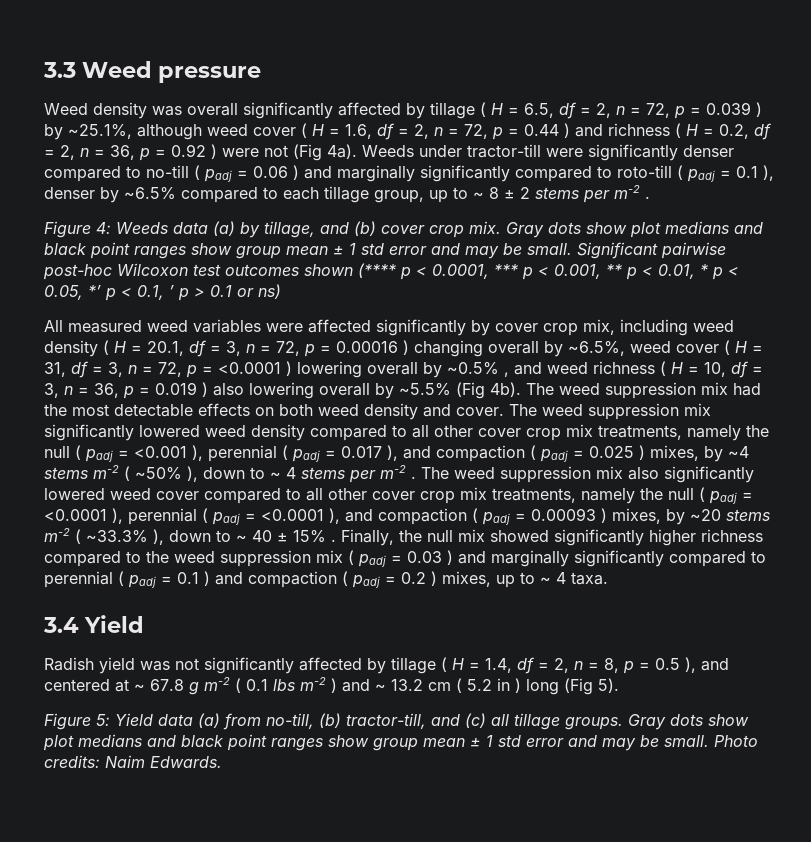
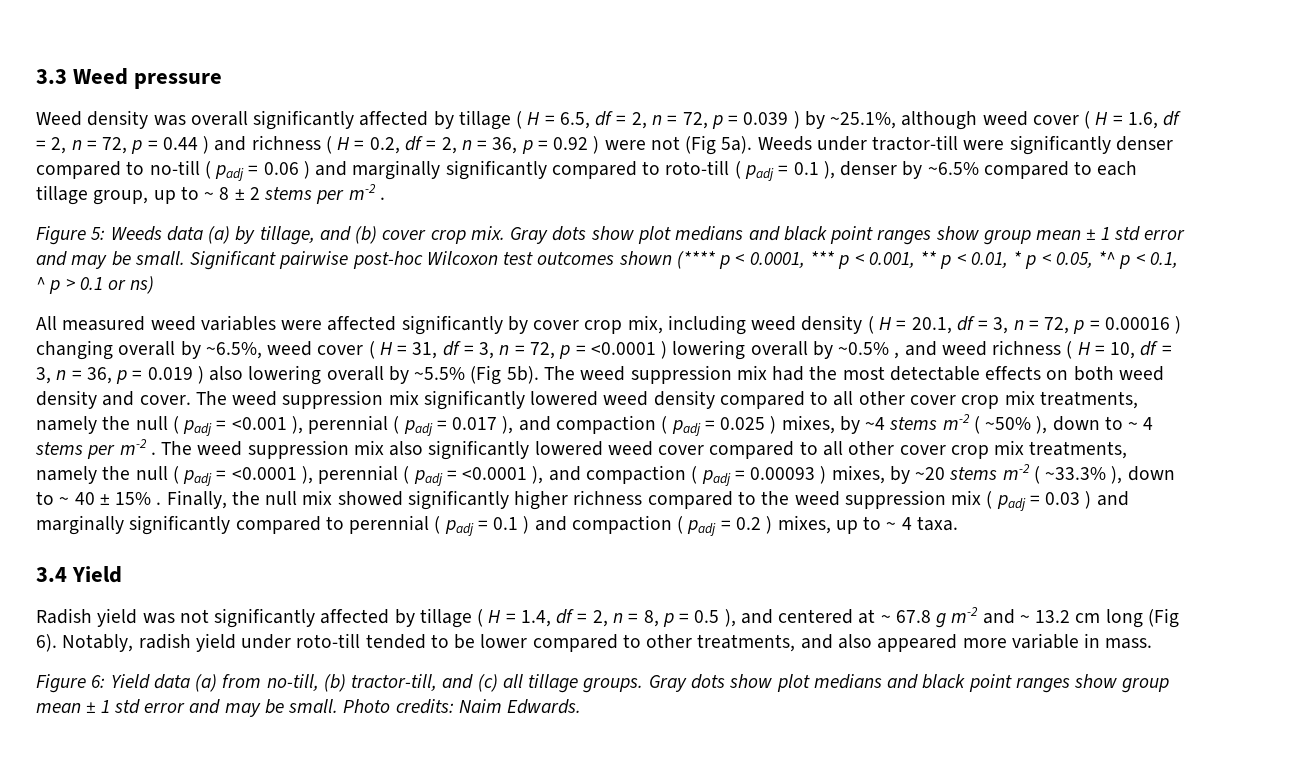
- Weed density was overall significantly affected by tillage ( H = 6.5, df = 2, n = 72, p = 0.039 ) by ~25.1%, although weed cover ( H = 1.6, df = 2, n = 72, p = 0.44 ) and richness ( H = 0.2, df = 2, n = 36, p = 0.92 ) were not (Fig 4a).
+ Weed density was overall significantly affected by tillage ( H = 6.5, df = 2, n = 72, p = 0.039 ) by ~25.1%, although weed cover ( H = 1.6, df = 2, n = 72, p = 0.44 ) and richness ( H = 0.2, df = 2, n = 36, p = 0.92 ) were not (Fig 5a).
- Figure 4: Weeds data (a) by tillage, and (b) cover crop mix.
+ Figure 5: Weeds data (a) by tillage, and (b) cover crop mix.
- Significant pairwise post-hoc Wilcoxon test outcomes shown (**** p < 0.0001, *** p < 0.001, ** p < 0.01, * p < 0.05, *’ p < 0.1, ’ p > 0.1 or ns)
+ Significant pairwise post-hoc Wilcoxon test outcomes shown (**** p < 0.0001, *** p < 0.001, ** p < 0.01, * p < 0.05, *^ p < 0.1, ^ p > 0.1 or ns)
- All measured weed variables were affected significantly by cover crop mix, including weed density ( H = 20.1, df = 3, n = 72, p = 0.00016 ) changing overall by ~6.5%, weed cover ( H = 31, df = 3, n = 72, p = <0.0001 ) lowering overall by ~0.5% , and weed richness ( H = 10, df = 3, n = 36, p = 0.019 ) also lowering overall by ~5.5% (Fig 4b).
+ All measured weed variables were affected significantly by cover crop mix, including weed density ( H = 20.1, df = 3, n = 72, p = 0.00016 ) changing overall by ~6.5%, weed cover ( H = 31, df = 3, n = 72, p = <0.0001 ) lowering overall by ~0.5% , and weed richness ( H = 10, df = 3, n = 36, p = 0.019 ) also lowering overall by ~5.5% (Fig 5b).
- Radish yield was not significantly affected by tillage ( H = 1.4, df = 2, n = 8, p = 0.5 ), and centered at ~ 67.8 g m-2 ( 0.1 lbs m-2 ) and ~ 13.2 cm ( 5.2 in ) long (Fig 5).
- Figure 5: Yield data (a) from no-till, (b) tractor-till, and (c) all tillage groups.
+ Radish yield was not significantly affected by tillage ( H = 1.4, df = 2, n = 8, p = 0.5 ), and centered at ~ 67.8 g m-2 and ~ 13.2 cm long (Fig 6). Notably, radish yield under roto-till tended to be lower compared to other treatments, and also appeared more variable in mass.
+ Figure 6: Yield data (a) from no-till, (b) tractor-till, and (c) all tillage groups.

